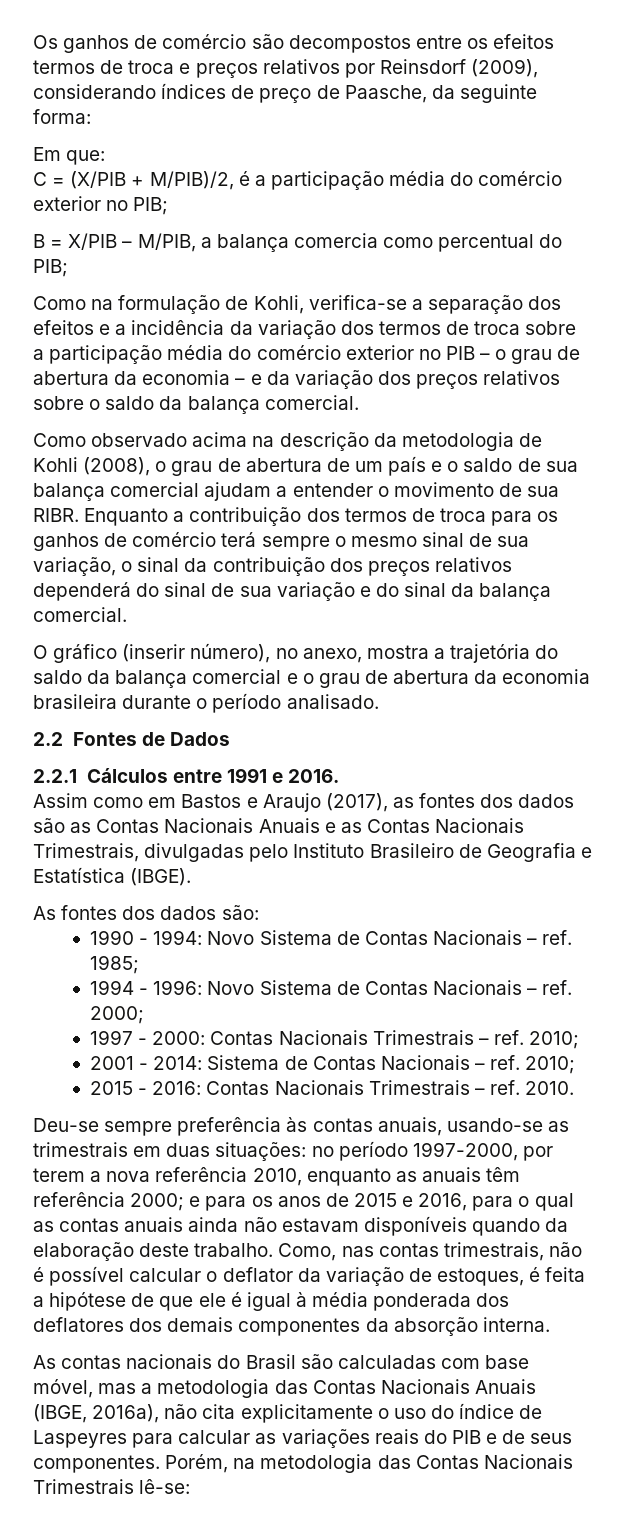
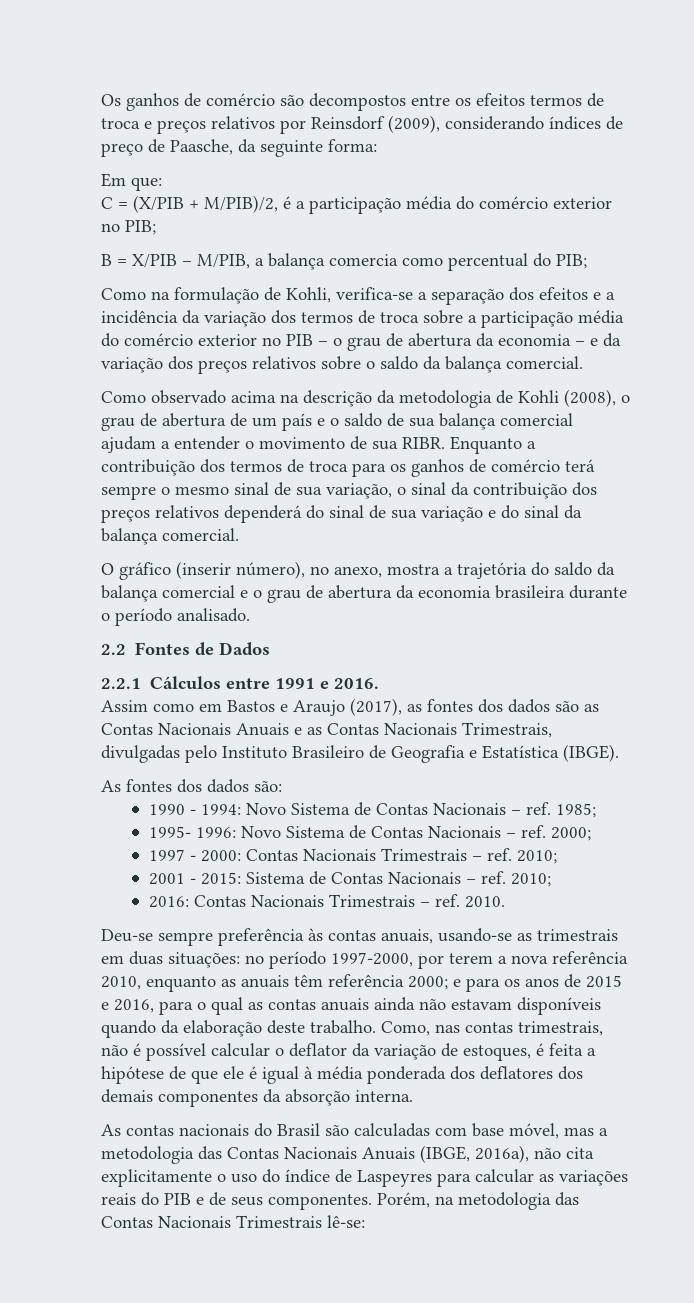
- 1994 - 1996: Novo Sistema de Contas Nacionais – ref. 2000;
+ 1995- 1996: Novo Sistema de Contas Nacionais – ref. 2000;
- 2001 - 2014: Sistema de Contas Nacionais – ref. 2010;
+ 2001 - 2015: Sistema de Contas Nacionais – ref. 2010;
- 2015 - 2016: Contas Nacionais Trimestrais – ref. 2010.
+ 2016: Contas Nacionais Trimestrais – ref. 2010.

